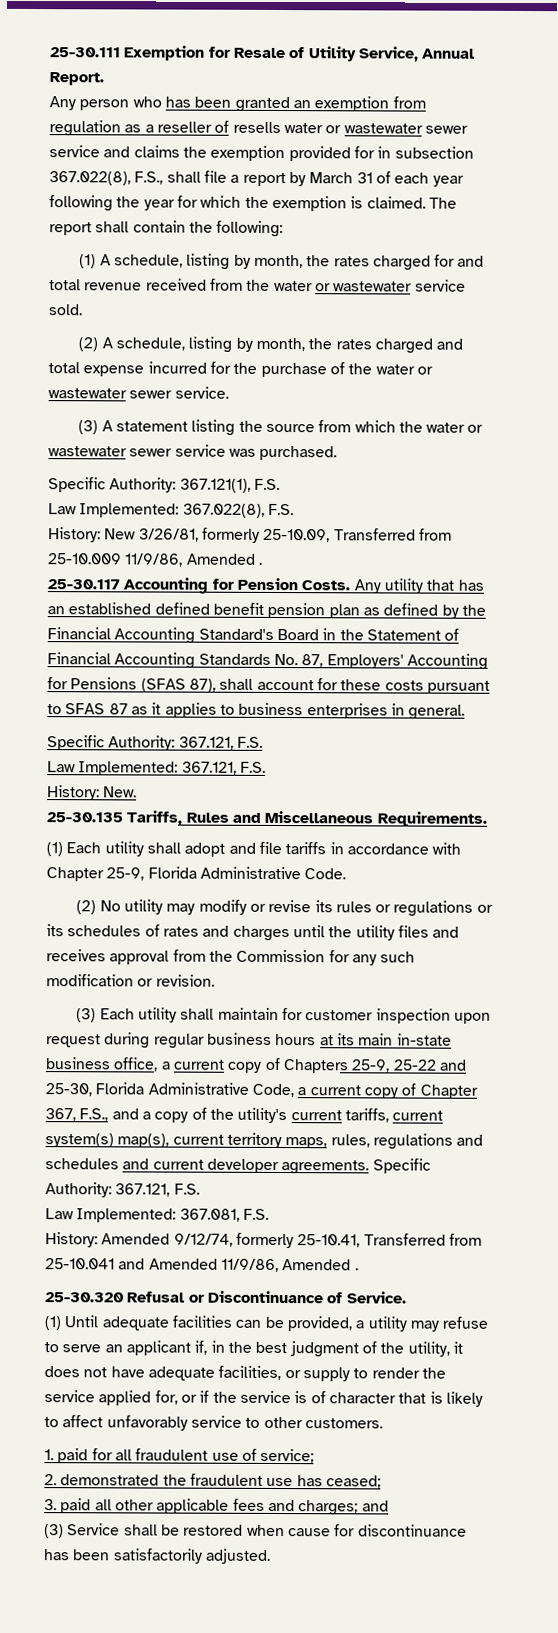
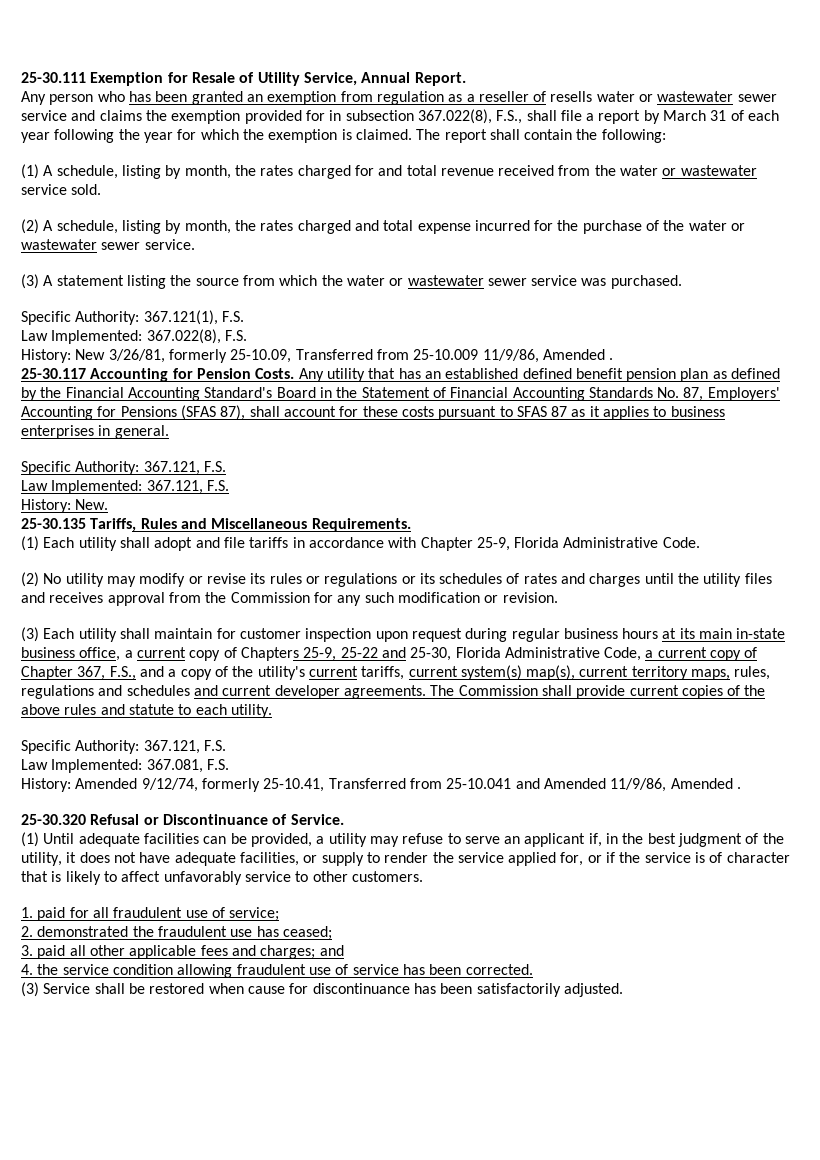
- (3) Each utility shall maintain for customer inspection upon request during regular business hours at its main in-state business office, a current copy of Chapters 25-9, 25-22 and 25-30, Florida Administrative Code, a current copy of Chapter 367, F.S., and a copy of the utility's current tariffs, current system(s) map(s), current territory maps, rules, regulations and schedules and current developer agreements. Specific Authority:
+ (3) Each utility shall maintain for customer inspection upon request during regular business hours at its main in-state business office, a current copy of Chapters 25-9, 25-22 and 25-30, Florida Administrative Code, a current copy of Chapter 367, F.S., and a copy of the utility's current tariffs, current system(s) map(s), current territory maps, rules, regulations and schedules and current developer agreements. The Commission shall provide current copies of the above rules and statute to each utility.
+ Specific Authority:
+ 4. the service condition allowing fraudulent use of service has been corrected.

